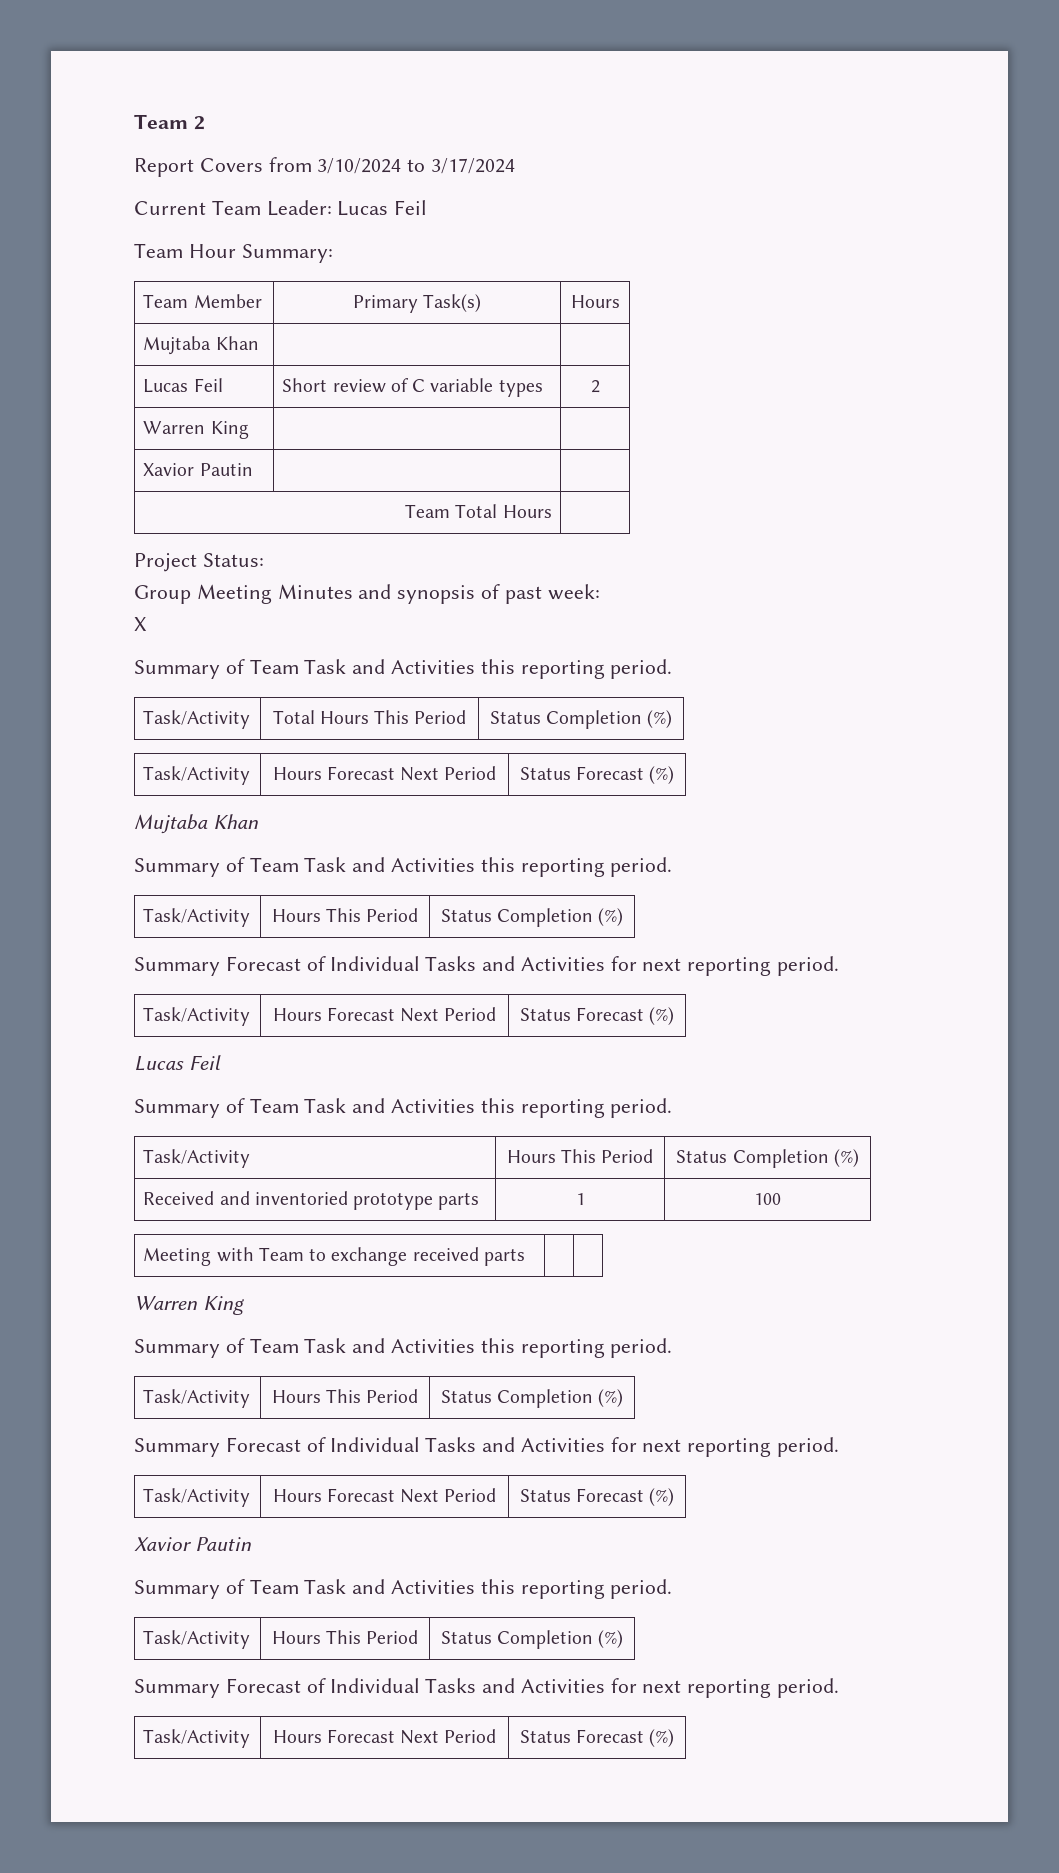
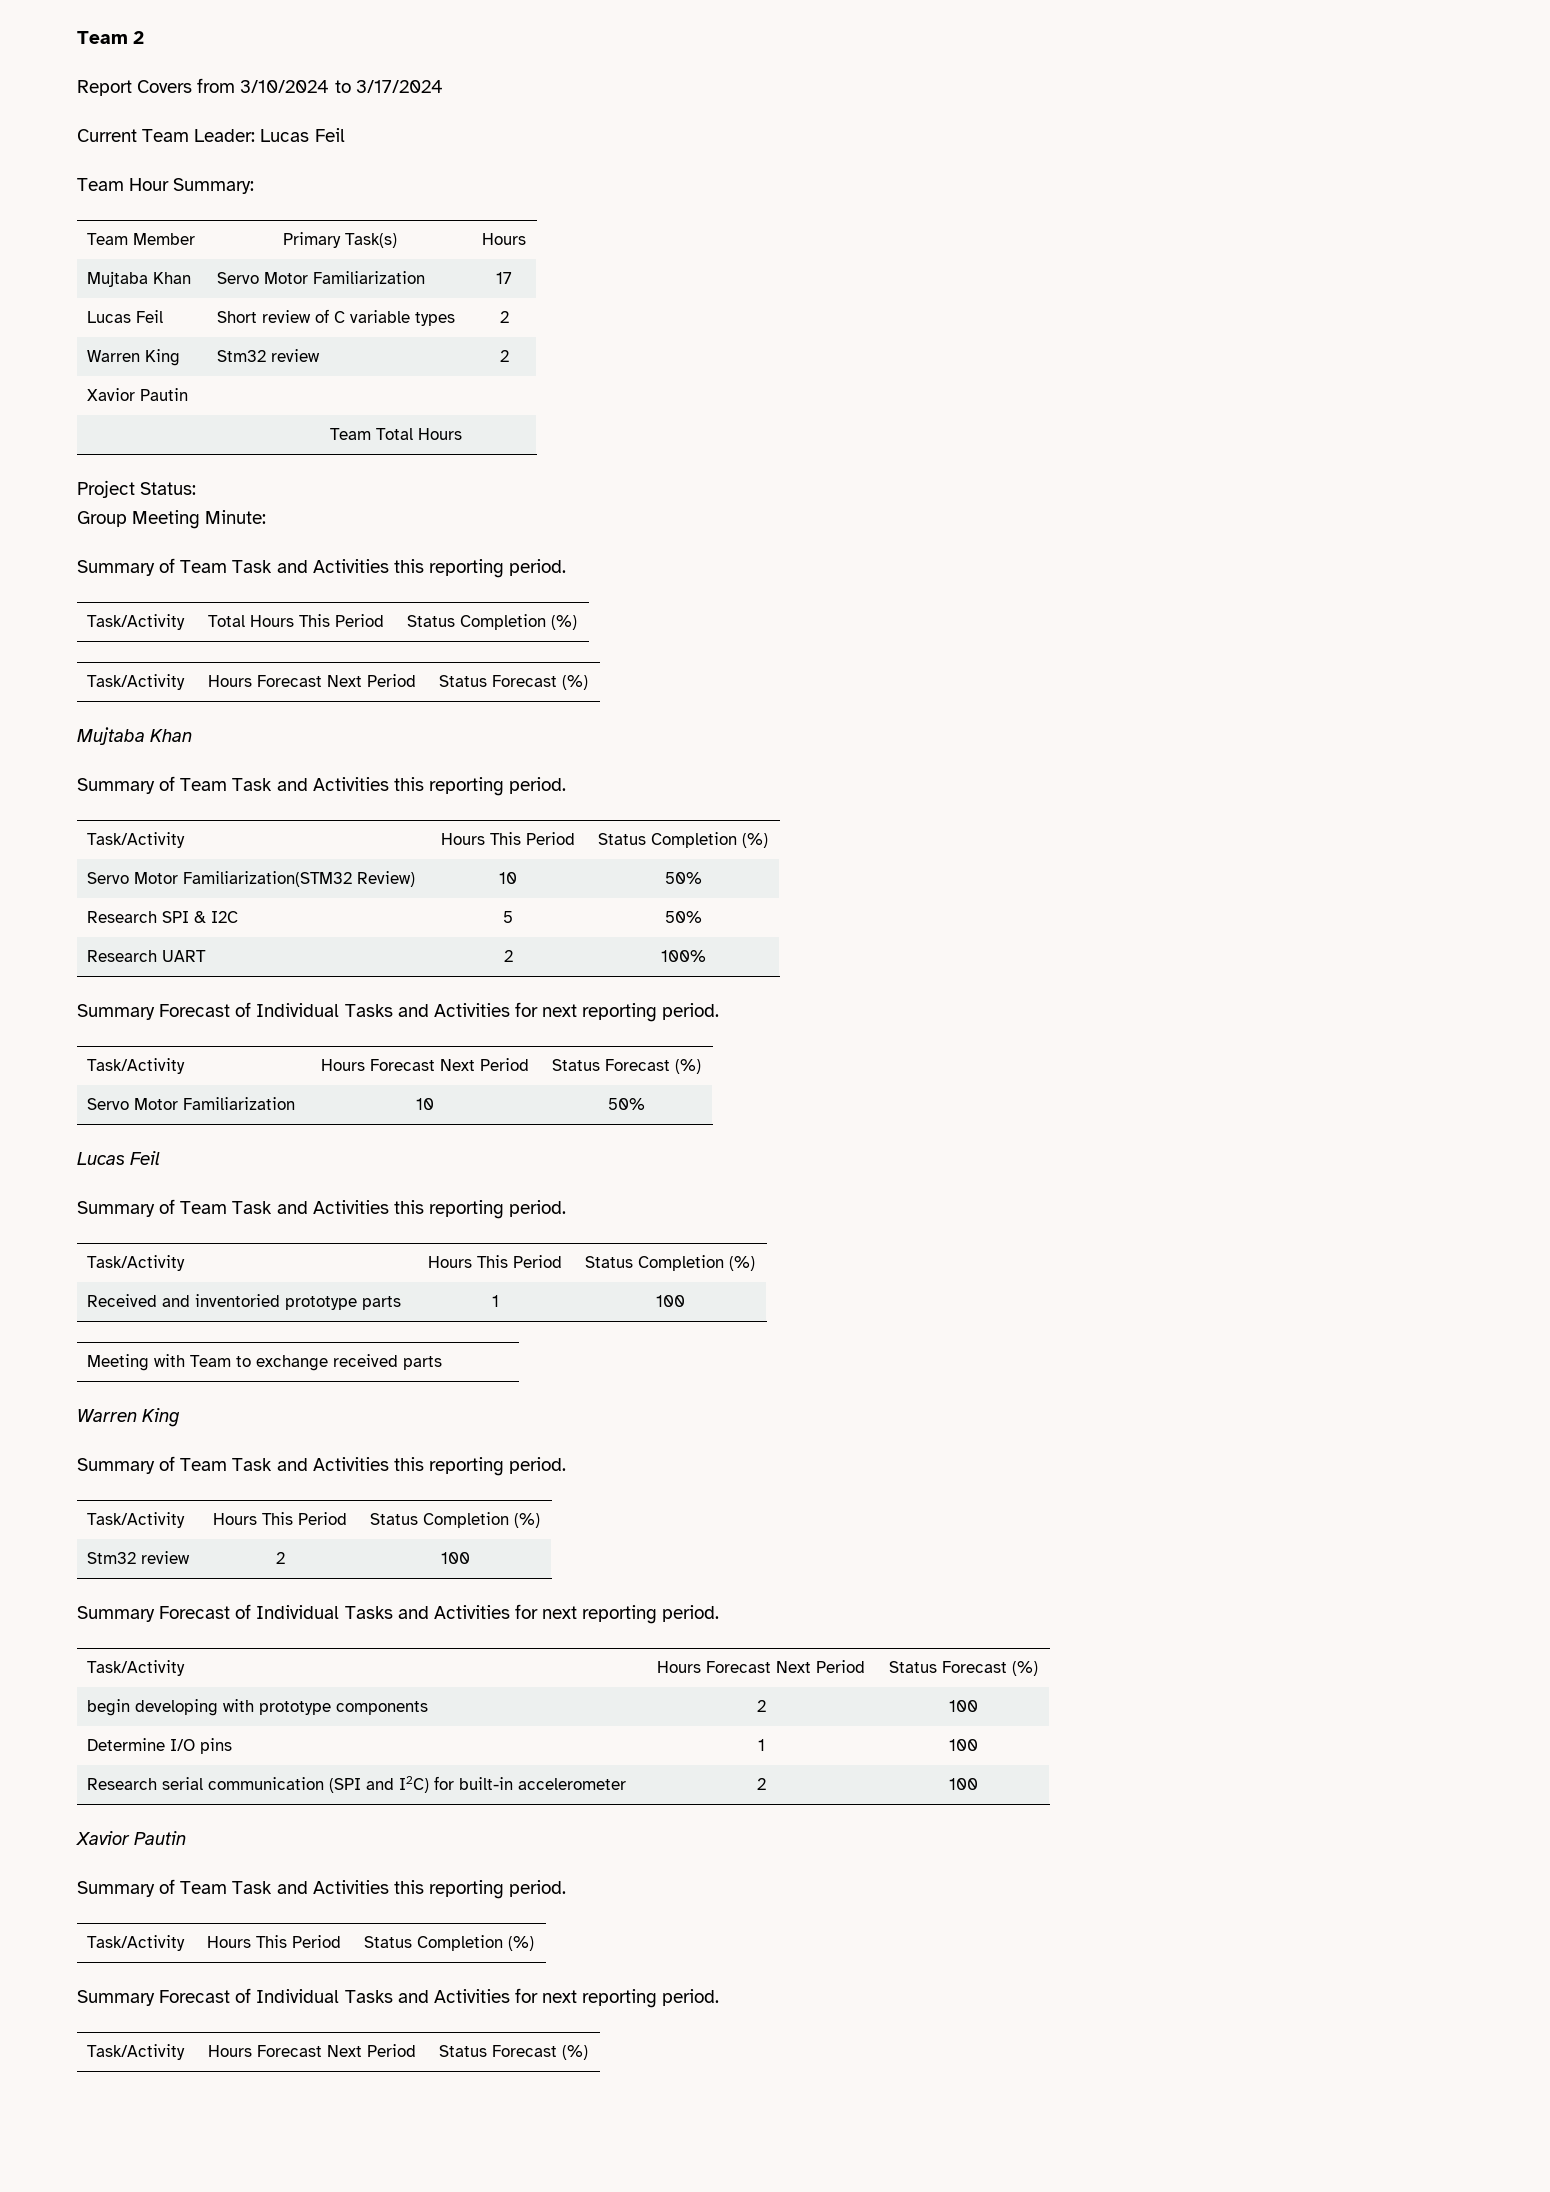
- Mujtaba Khan | |
+ Mujtaba Khan | Servo Motor Familiarization | 17
- Warren King | |
+ Warren King | Stm32 review | 2
- Group Meeting Minutes and synopsis of past week:
- X
+ Group Meeting Minute:
+ Servo Motor Familiarization(STM32 Review) | 10 | 50%
+ Research SPI & I2C | 5 | 50%
+ Research UART | 2 | 100%
+ Servo Motor Familiarization | 10 | 50%
+ Stm32 review | 2 | 100
+ begin developing with prototype components | 2 | 100
+ Determine I/O pins | 1 | 100
+ Research serial communication (SPI and I2C) for built-in accelerometer | 2 | 100

